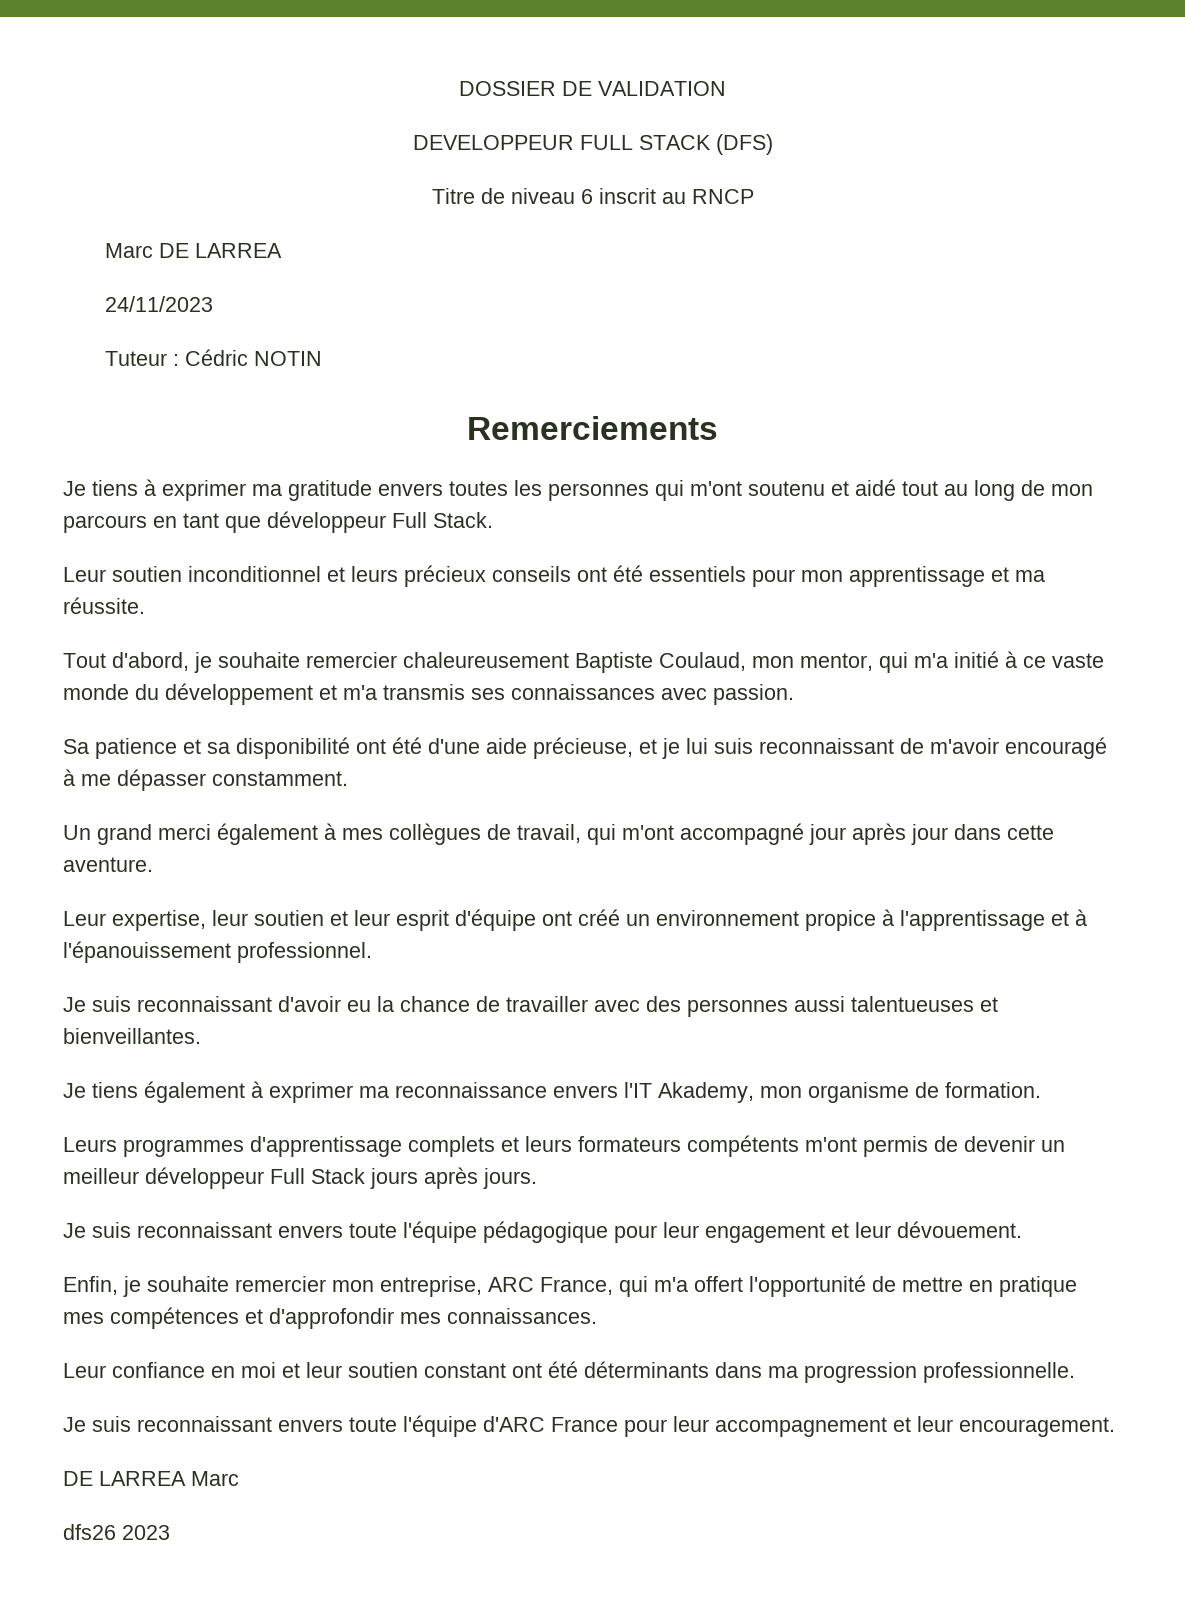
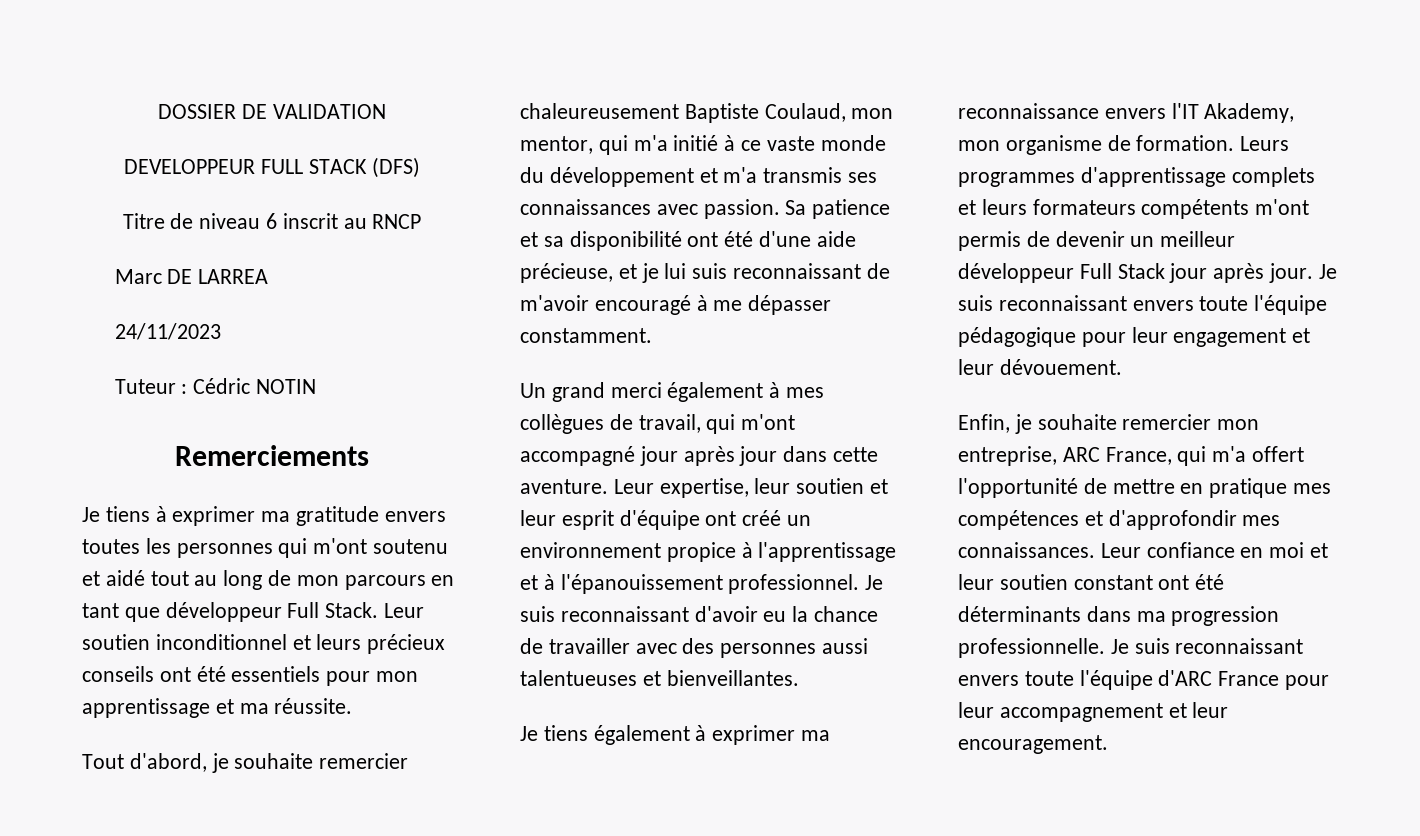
- Je tiens à exprimer ma gratitude envers toutes les personnes qui m'ont soutenu et aidé tout au long de mon parcours en tant que développeur Full Stack.
- Leur soutien inconditionnel et leurs précieux conseils ont été essentiels pour mon apprentissage et ma réussite.
+ Je tiens à exprimer ma gratitude envers toutes les personnes qui m'ont soutenu et aidé tout au long de mon parcours en tant que développeur Full Stack. Leur soutien inconditionnel et leurs précieux conseils ont été essentiels pour mon apprentissage et ma réussite.
- Tout d'abord, je souhaite remercier chaleureusement Baptiste Coulaud, mon mentor, qui m'a initié à ce vaste monde du développement et m'a transmis ses connaissances avec passion.
- Sa patience et sa disponibilité ont été d'une aide précieuse, et je lui suis reconnaissant de m'avoir encouragé à me dépasser constamment.
+ Tout d'abord, je souhaite remercier chaleureusement Baptiste Coulaud, mon mentor, qui m'a initié à ce vaste monde du développement et m'a transmis ses connaissances avec passion. Sa patience et sa disponibilité ont été d'une aide précieuse, et je lui suis reconnaissant de m'avoir encouragé à me dépasser constamment.
- Un grand merci également à mes collègues de travail, qui m'ont accompagné jour après jour dans cette aventure.
- Leur expertise, leur soutien et leur esprit d'équipe ont créé un environnement propice à l'apprentissage et à l'épanouissement professionnel.
- Je suis reconnaissant d'avoir eu la chance de travailler avec des personnes aussi talentueuses et bienveillantes.
+ Un grand merci également à mes collègues de travail, qui m'ont accompagné jour après jour dans cette aventure. Leur expertise, leur soutien et leur esprit d'équipe ont créé un environnement propice à l'apprentissage et à l'épanouissement professionnel. Je suis reconnaissant d'avoir eu la chance de travailler avec des personnes aussi talentueuses et bienveillantes.
- Je tiens également à exprimer ma reconnaissance envers l'IT Akademy, mon organisme de formation.
- Leurs programmes d'apprentissage complets et leurs formateurs compétents m'ont permis de devenir un meilleur développeur Full Stack jours après jours.
- Je suis reconnaissant envers toute l'équipe pédagogique pour leur engagement et leur dévouement.
+ Je tiens également à exprimer ma reconnaissance envers l'IT Akademy, mon organisme de formation. Leurs programmes d'apprentissage complets et leurs formateurs compétents m'ont permis de devenir un meilleur développeur Full Stack jour après jour. Je suis reconnaissant envers toute l'équipe pédagogique pour leur engagement et leur dévouement.
- Enfin, je souhaite remercier mon entreprise, ARC France, qui m'a offert l'opportunité de mettre en pratique mes compétences et d'approfondir mes connaissances.
- Leur confiance en moi et leur soutien constant ont été déterminants dans ma progression professionnelle.
- Je suis reconnaissant envers toute l'équipe d'ARC France pour leur accompagnement et leur encouragement.
+ Enfin, je souhaite remercier mon entreprise, ARC France, qui m'a offert l'opportunité de mettre en pratique mes compétences et d'approfondir mes connaissances. Leur confiance en moi et leur soutien constant ont été déterminants dans ma progression professionnelle. Je suis reconnaissant envers toute l'équipe d'ARC France pour leur accompagnement et leur encouragement.
- DE LARREA Marc
- dfs26 2023

